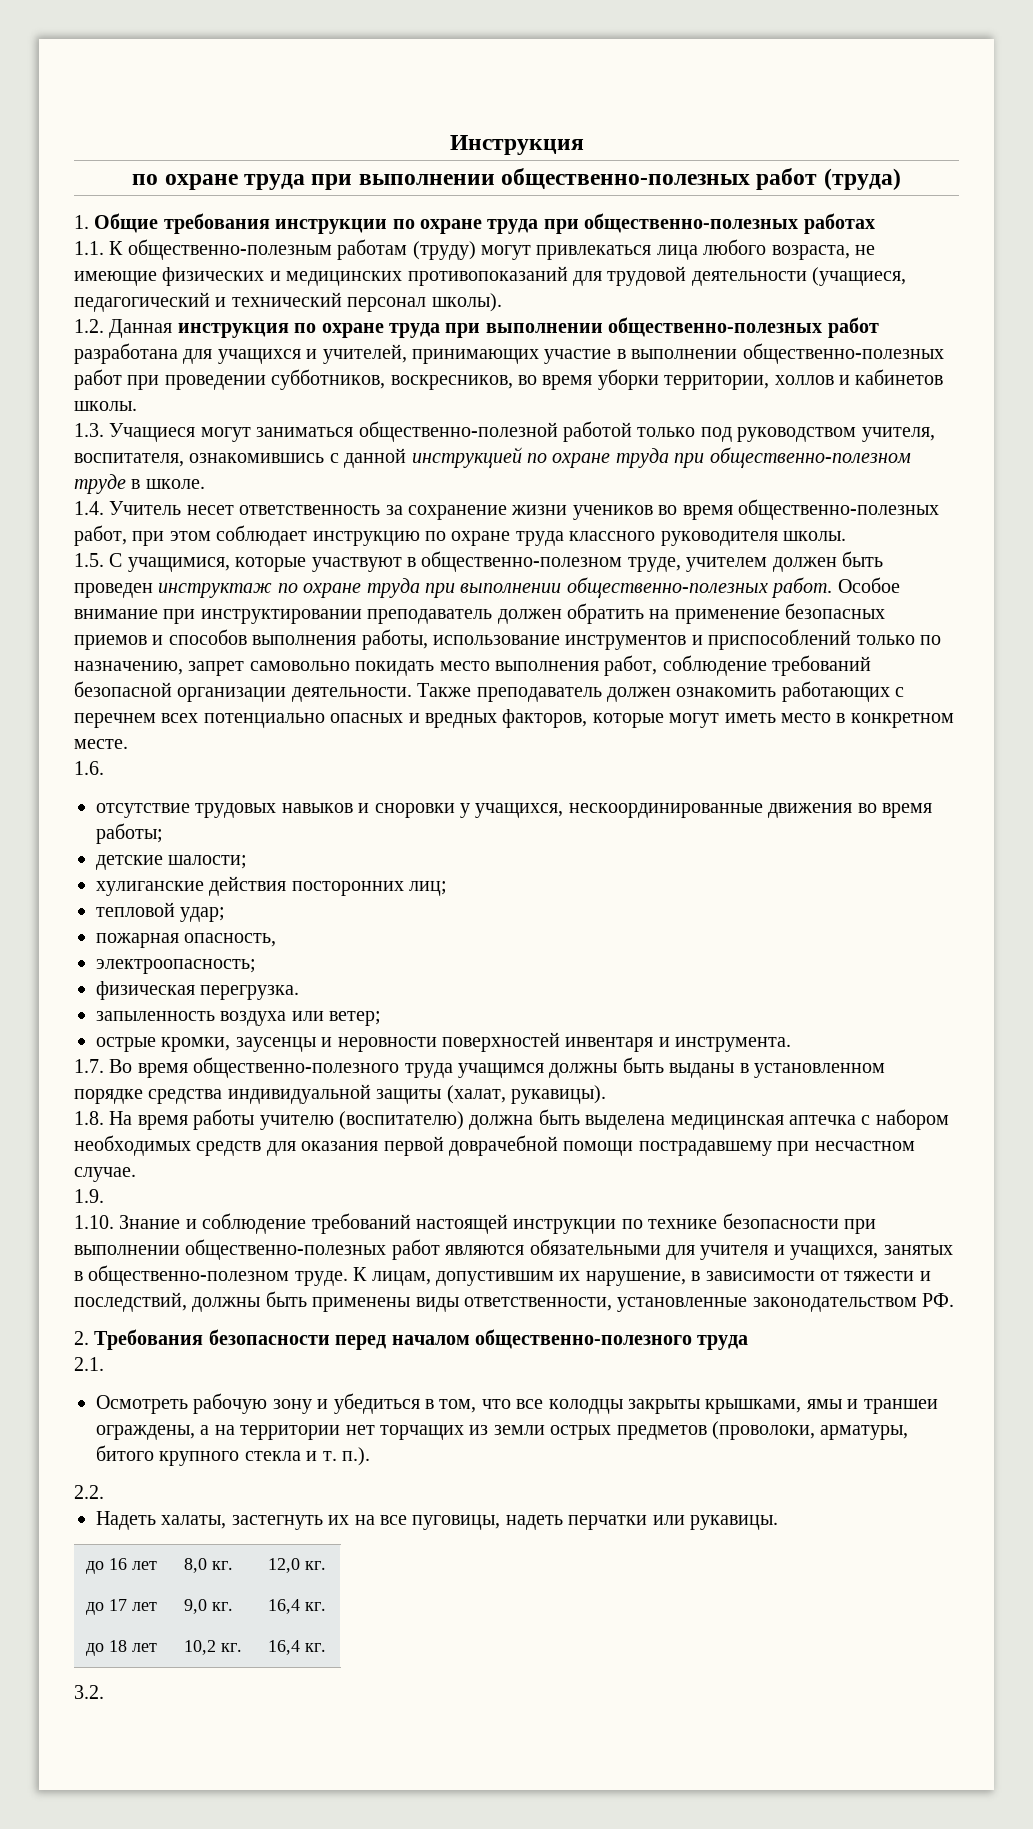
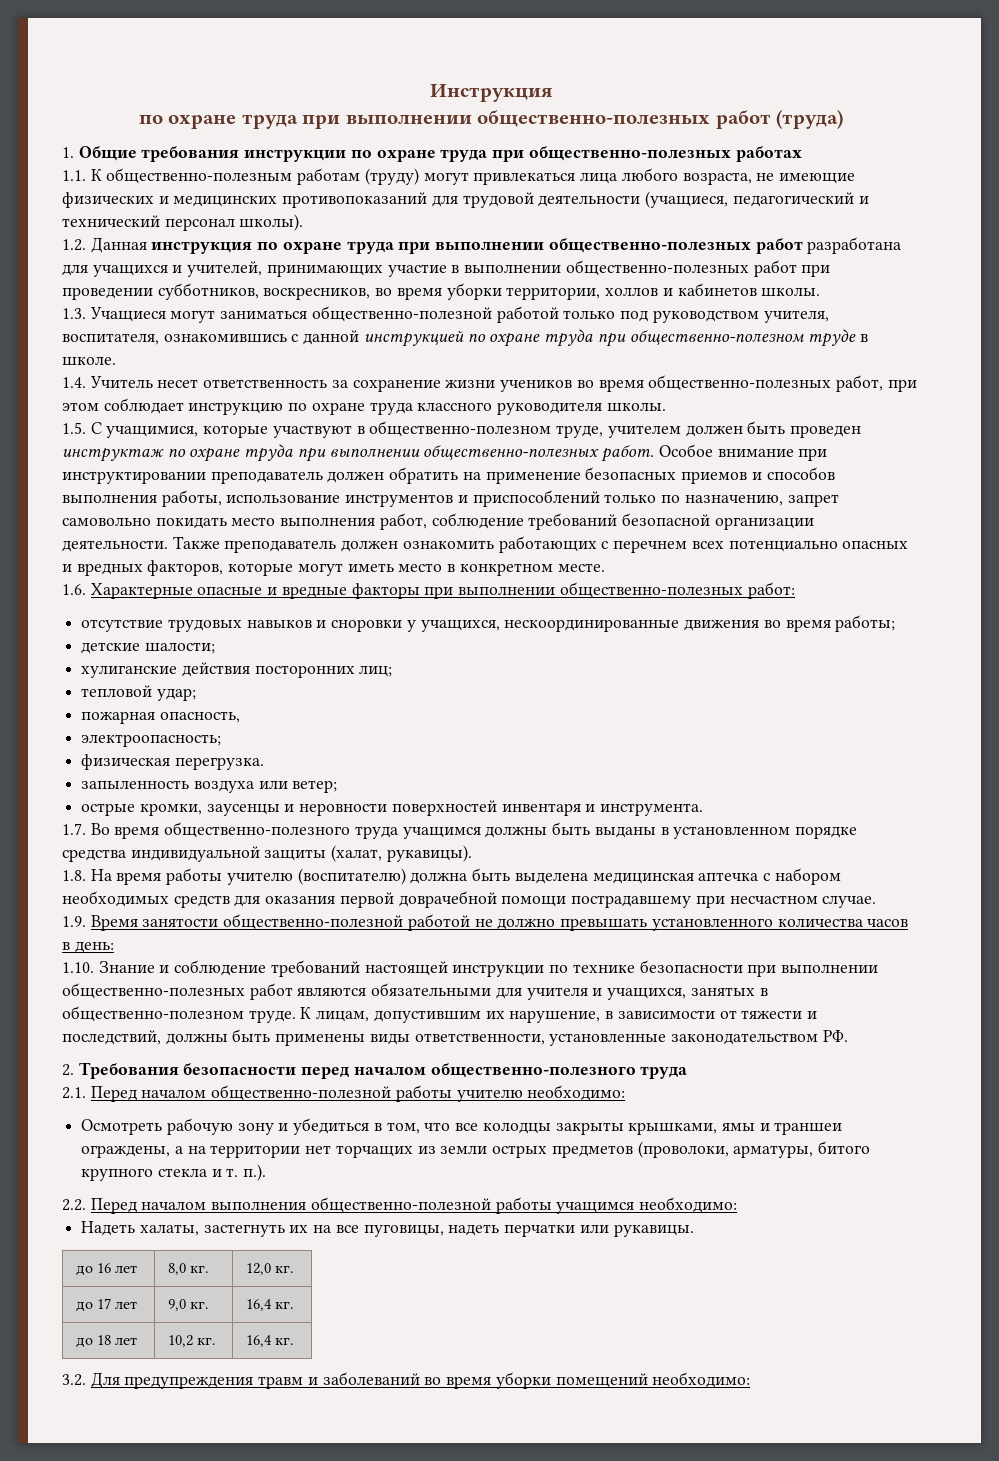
- 1.6.
+ 1.6. Характерные опасные и вредные факторы при выполнении общественно-полезных работ:
- 1.9.
+ 1.9. Время занятости общественно-полезной работой не должно превышать установленного количества часов в день:
- 2.1.
+ 2.1. Перед началом общественно-полезной работы учителю необходимо:
- 2.2.
+ 2.2. Перед началом выполнения общественно-полезной работы учащимся необходимо:
- 3.2.
+ 3.2. Для предупреждения травм и заболеваний во время уборки помещений необходимо:

